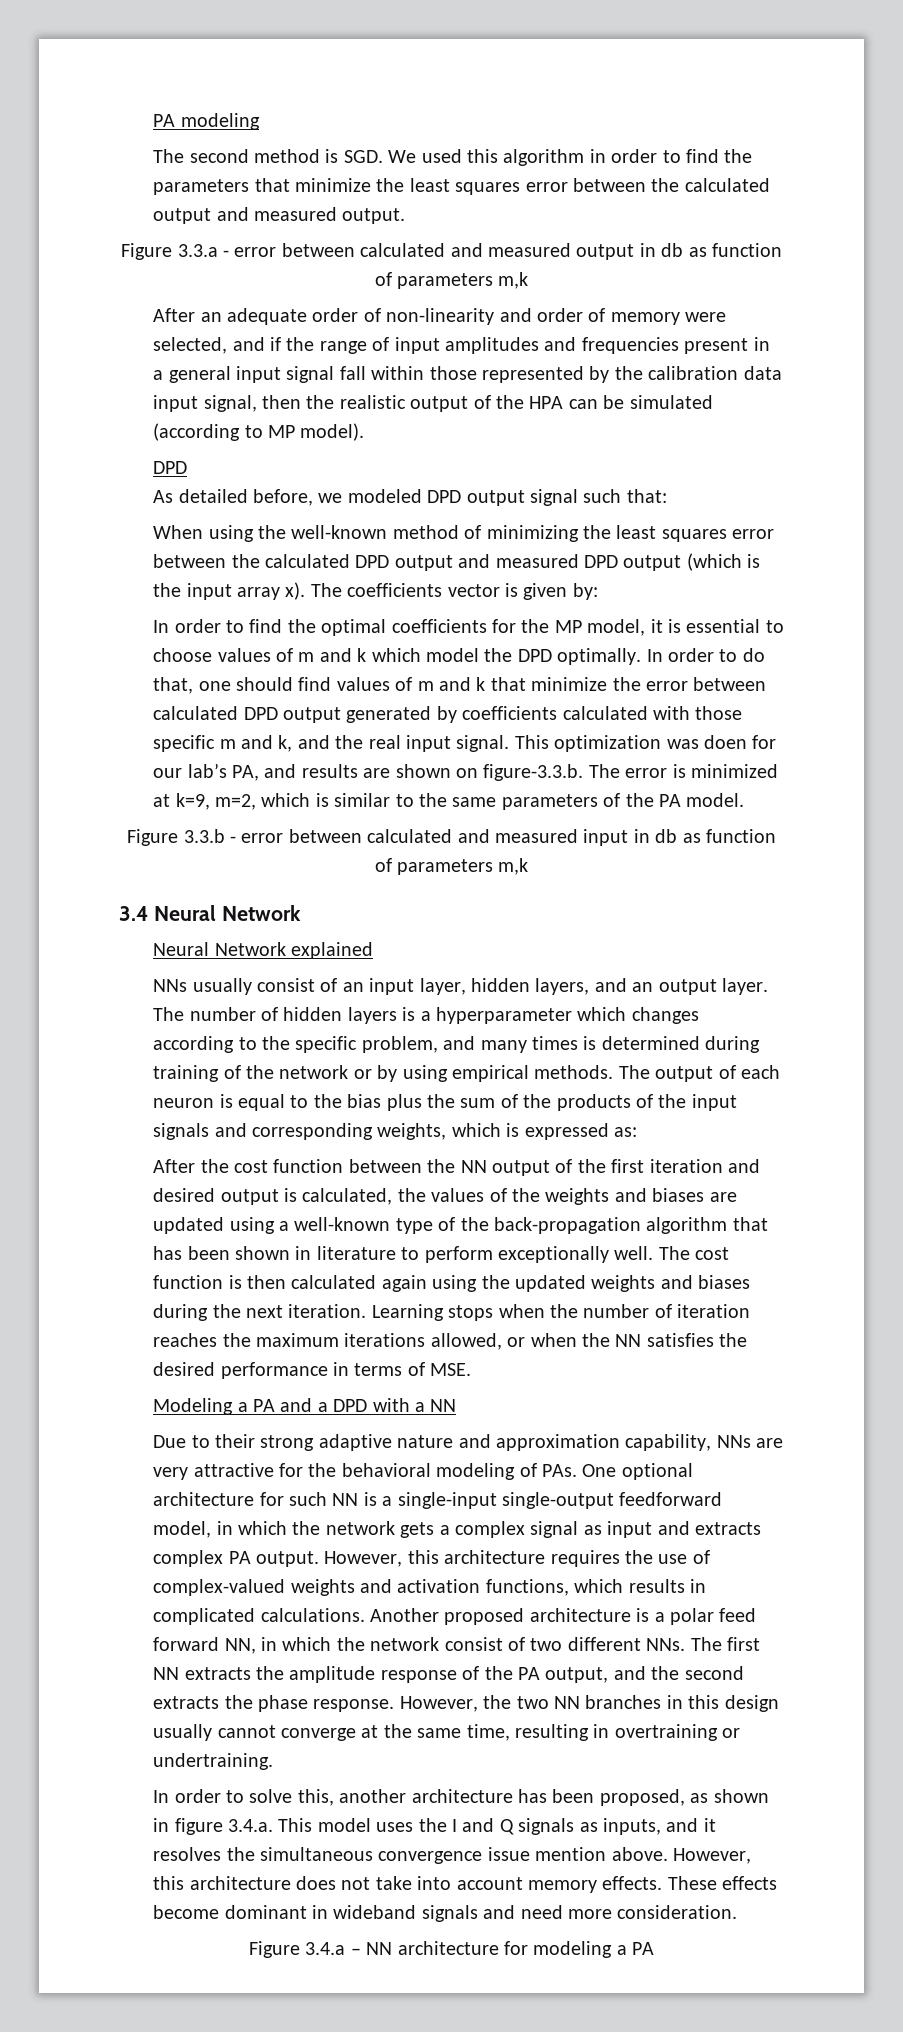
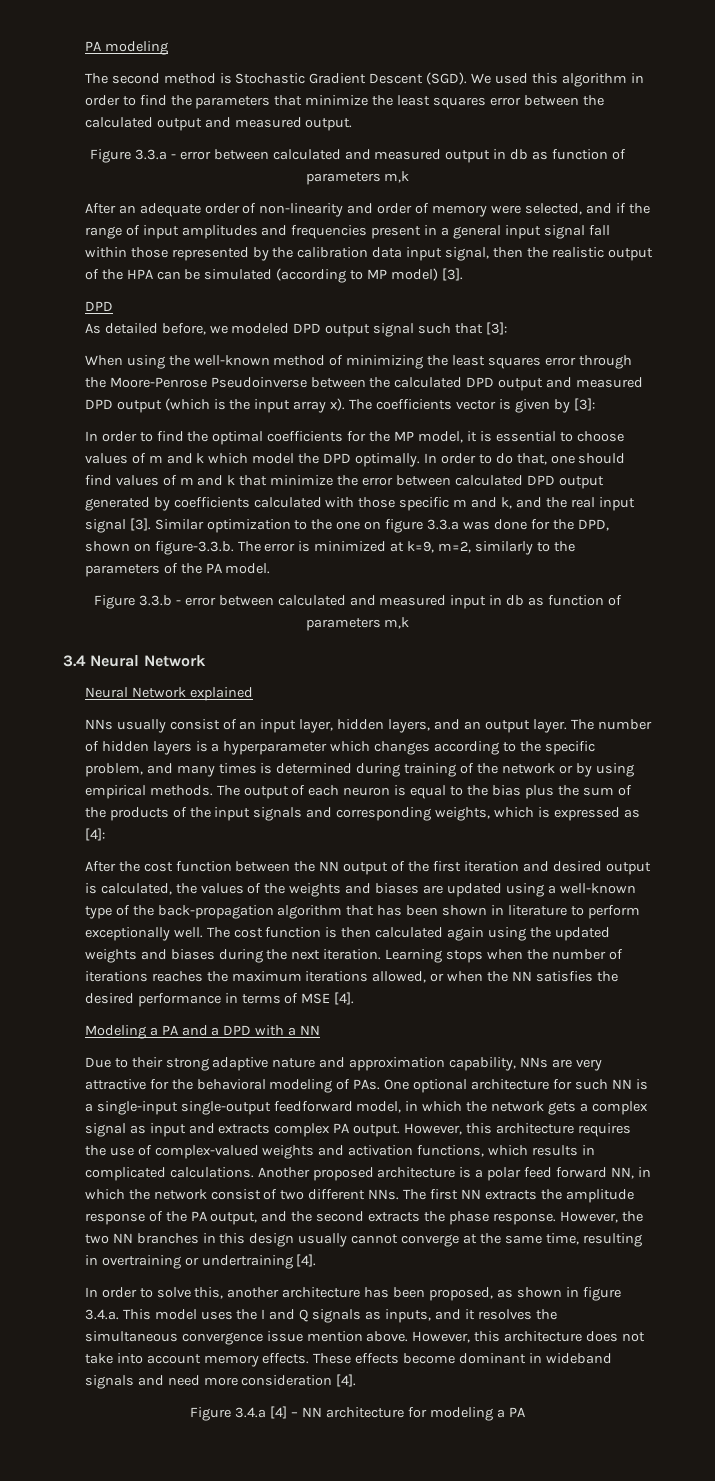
- The second method is SGD. We used this algorithm in order to find the parameters that minimize the least squares error between the calculated output and measured output.
+ The second method is Stochastic Gradient Descent (SGD). We used this algorithm in order to find the parameters that minimize the least squares error between the calculated output and measured output.
- After an adequate order of non-linearity and order of memory were selected, and if the range of input amplitudes and frequencies present in a general input signal fall within those represented by the calibration data input signal, then the realistic output of the HPA can be simulated (according to MP model).
+ After an adequate order of non-linearity and order of memory were selected, and if the range of input amplitudes and frequencies present in a general input signal fall within those represented by the calibration data input signal, then the realistic output of the HPA can be simulated (according to MP model) [3].
- As detailed before, we modeled DPD output signal such that:
+ As detailed before, we modeled DPD output signal such that [3]:
- When using the well-known method of minimizing the least squares error between the calculated DPD output and measured DPD output (which is the input array x).
+ When using the well-known method of minimizing the least squares error through the Moore-Penrose Pseudoinverse between the calculated DPD output and measured DPD output (which is the input array x).
- The coefficients vector is given by:
+ The coefficients vector is given by [3]:
- In order to do that, one should find values of m and k that minimize the error between calculated DPD output generated by coefficients calculated with those specific m and k, and the real input signal. This optimization was doen for our lab’s PA, and results are shown on figure-3.3.b. The error is minimized at k=9, m=2, which is similar to the same parameters of the PA model.
+ In order to do that, one should find values of m and k that minimize the error between calculated DPD output generated by coefficients calculated with those specific m and k, and the real input signal [3]. Similar optimization to the one on figure 3.3.a was done for the DPD, shown on figure-3.3.b. The error is minimized at k=9, m=2, similarly to the parameters of the PA model.
- The output of each neuron is equal to the bias plus the sum of the products of the input signals and corresponding weights, which is expressed as:
+ The output of each neuron is equal to the bias plus the sum of the products of the input signals and corresponding weights, which is expressed as [4]:
- Learning stops when the number of iteration reaches the maximum iterations allowed, or when the NN satisfies the desired performance in terms of MSE.
+ Learning stops when the number of iterations reaches the maximum iterations allowed, or when the NN satisfies the desired performance in terms of MSE [4].
- However, the two NN branches in this design usually cannot converge at the same time, resulting in overtraining or undertraining.
+ However, the two NN branches in this design usually cannot converge at the same time, resulting in overtraining or undertraining [4].
- These effects become dominant in wideband signals and need more consideration.
+ These effects become dominant in wideband signals and need more consideration [4].
- Figure 3.4.a – NN architecture for modeling a PA
+ Figure 3.4.a [4] – NN architecture for modeling a PA

